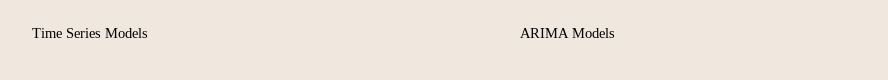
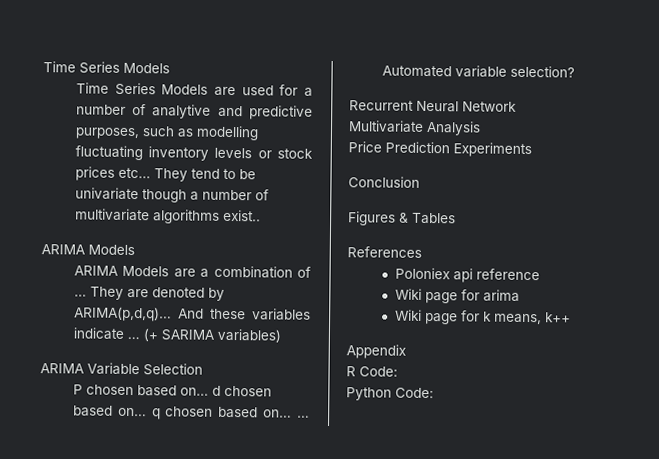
+ Time Series Models are used for a number of analytive and predictive purposes, such as modelling fluctuating inventory levels or stock prices etc… They tend to be univariate though a number of multivariate algorithms exist..
  ARIMA Models
+ ARIMA Models are a combination of … They are denoted by ARIMA(p,d,q)… And these variables indicate … (+ SARIMA variables)
+ ARIMA Variable Selection
+ P chosen based on… d chosen based on… q chosen based on… … Automated variable selection?
+ Recurrent Neural Network
+ Multivariate Analysis
+ Price Prediction Experiments
+ Conclusion
+ Figures & Tables
+ References
+ Poloniex api reference
+ Wiki page for arima
+ Wiki page for k means, k++
+ Appendix
+ R Code:
+ Python Code:

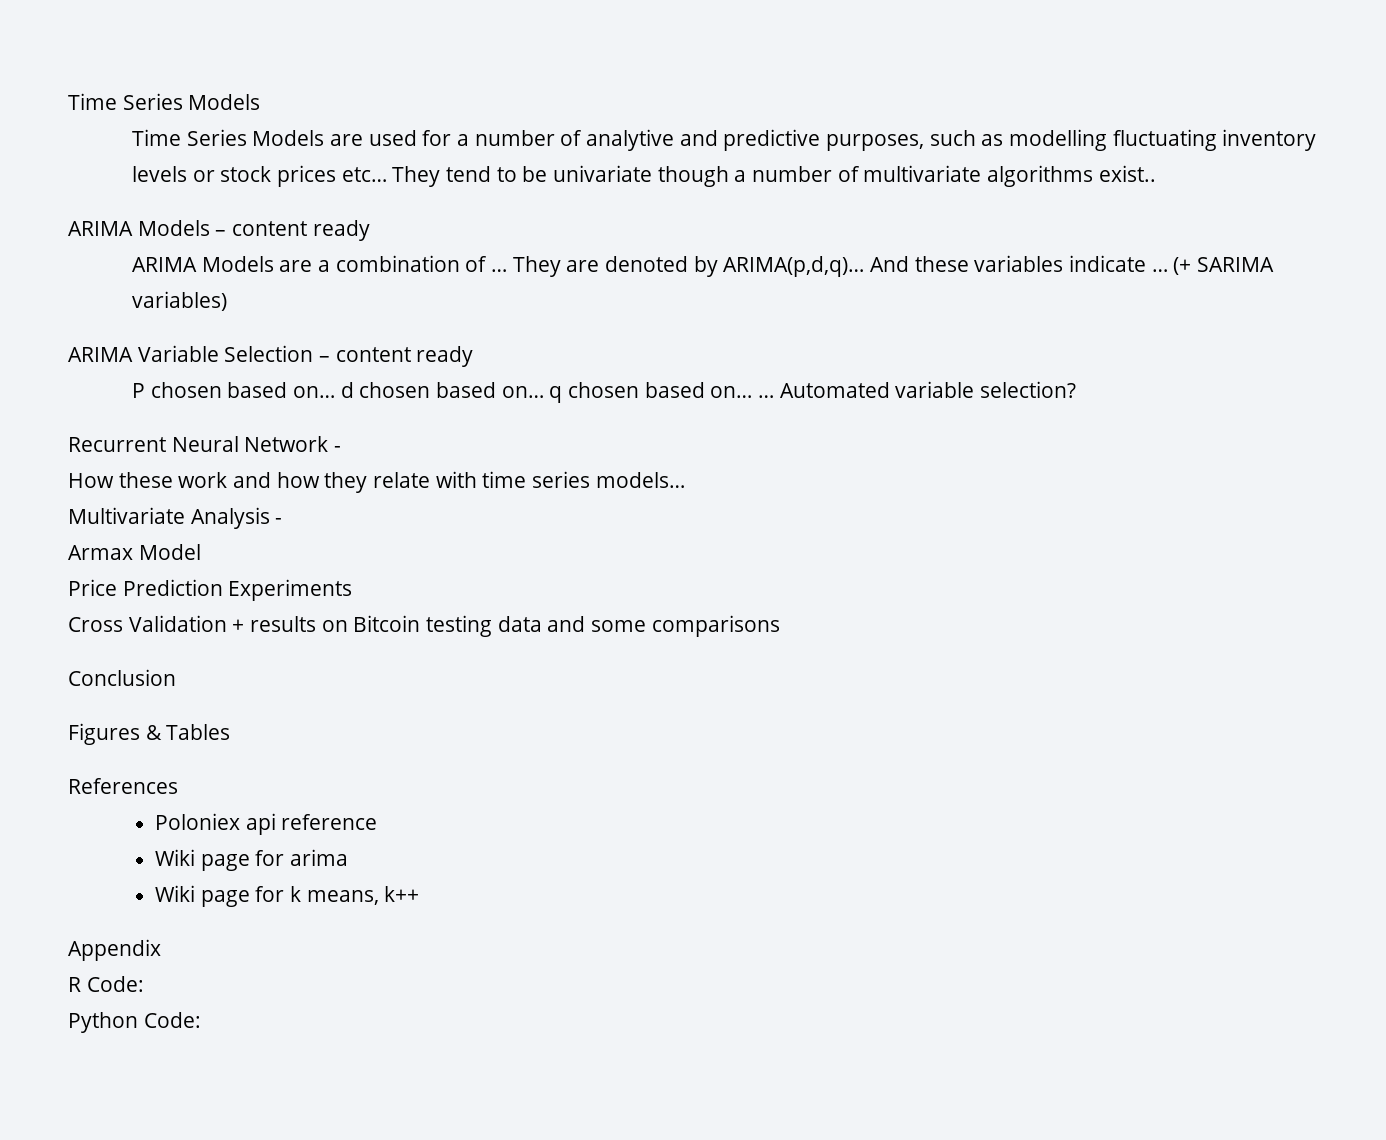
  They tend to be univariate though a number of multivariate algorithms exist..
- ARIMA Models
+ ARIMA Models – content ready
- ARIMA Variable Selection
+ ARIMA Variable Selection – content ready
- Recurrent Neural Network
+ Recurrent Neural Network -
+ How these work and how they relate with time series models…
- Multivariate Analysis
+ Multivariate Analysis -
+ Armax Model
+ Cross Validation + results on Bitcoin testing data and some comparisons

